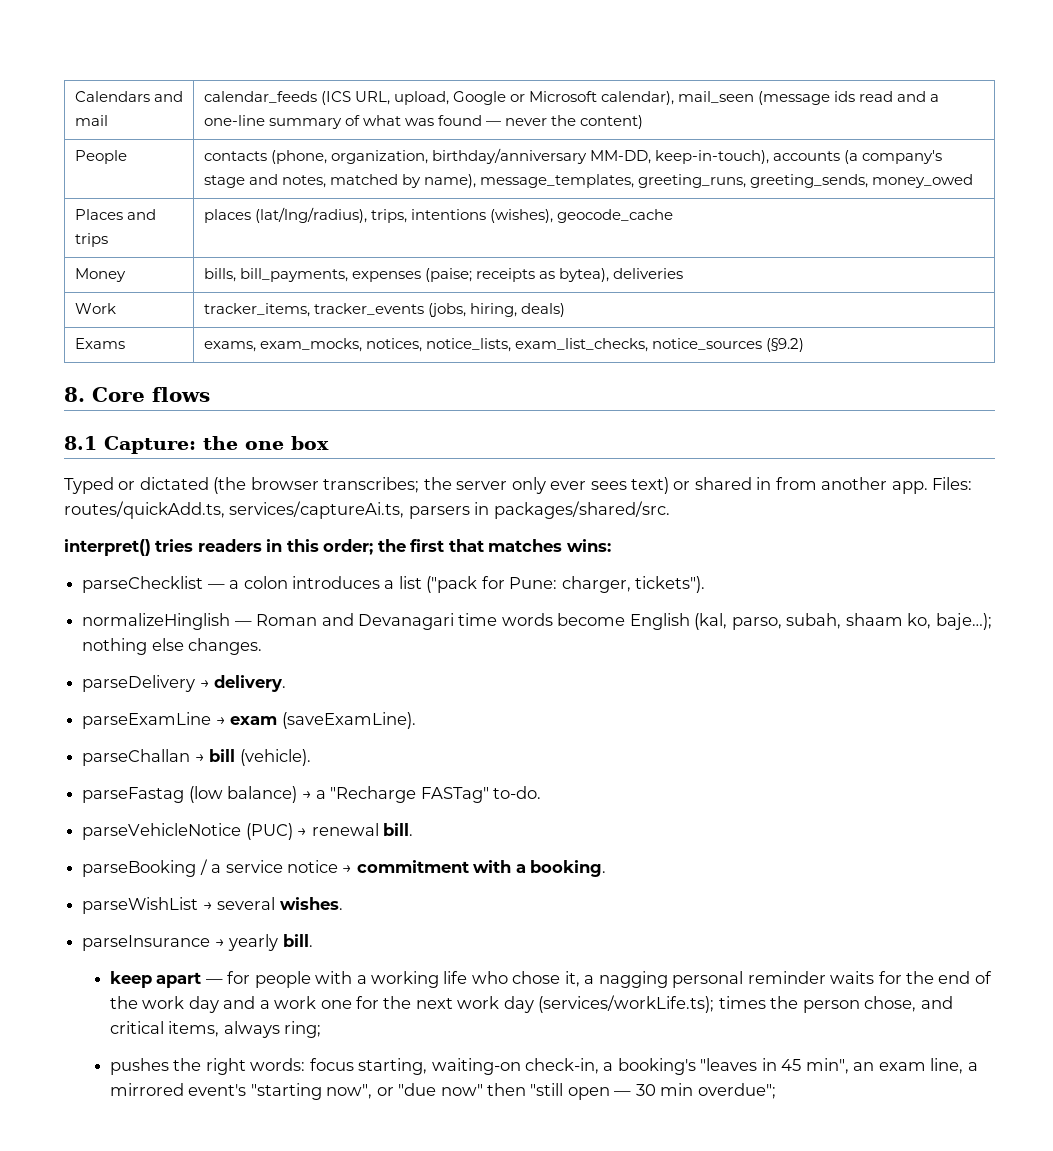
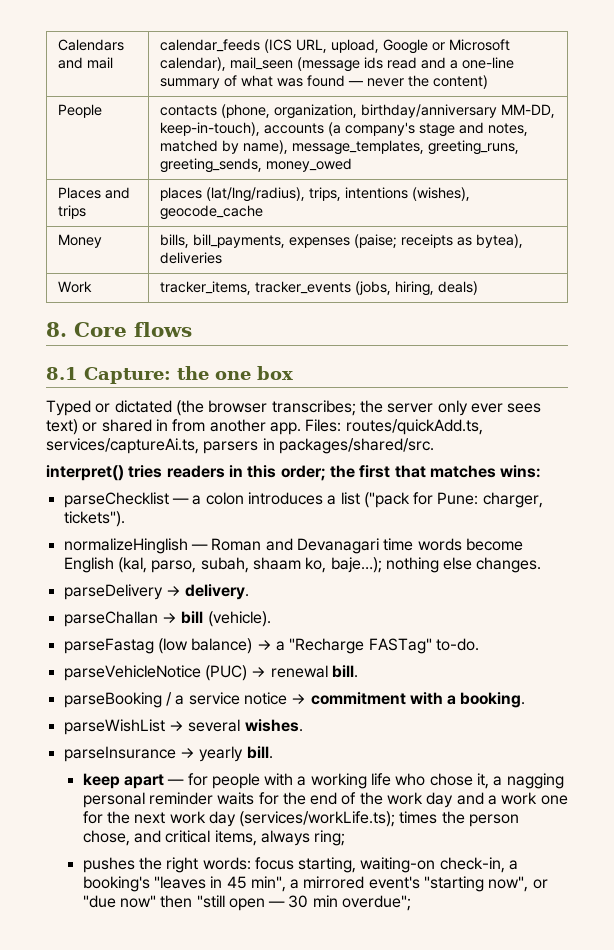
- Exams | exams, exam_mocks, notices, notice_lists, exam_list_checks, notice_sources (§9.2)
- parseExamLine → exam (saveExamLine).
- pushes the right words: focus starting, waiting-on check-in, a booking's "leaves in 45 min", an exam line, a mirrored event's "starting now", or "due now" then "still open — 30 min overdue";
+ pushes the right words: focus starting, waiting-on check-in, a booking's "leaves in 45 min", a mirrored event's "starting now", or "due now" then "still open — 30 min overdue";

